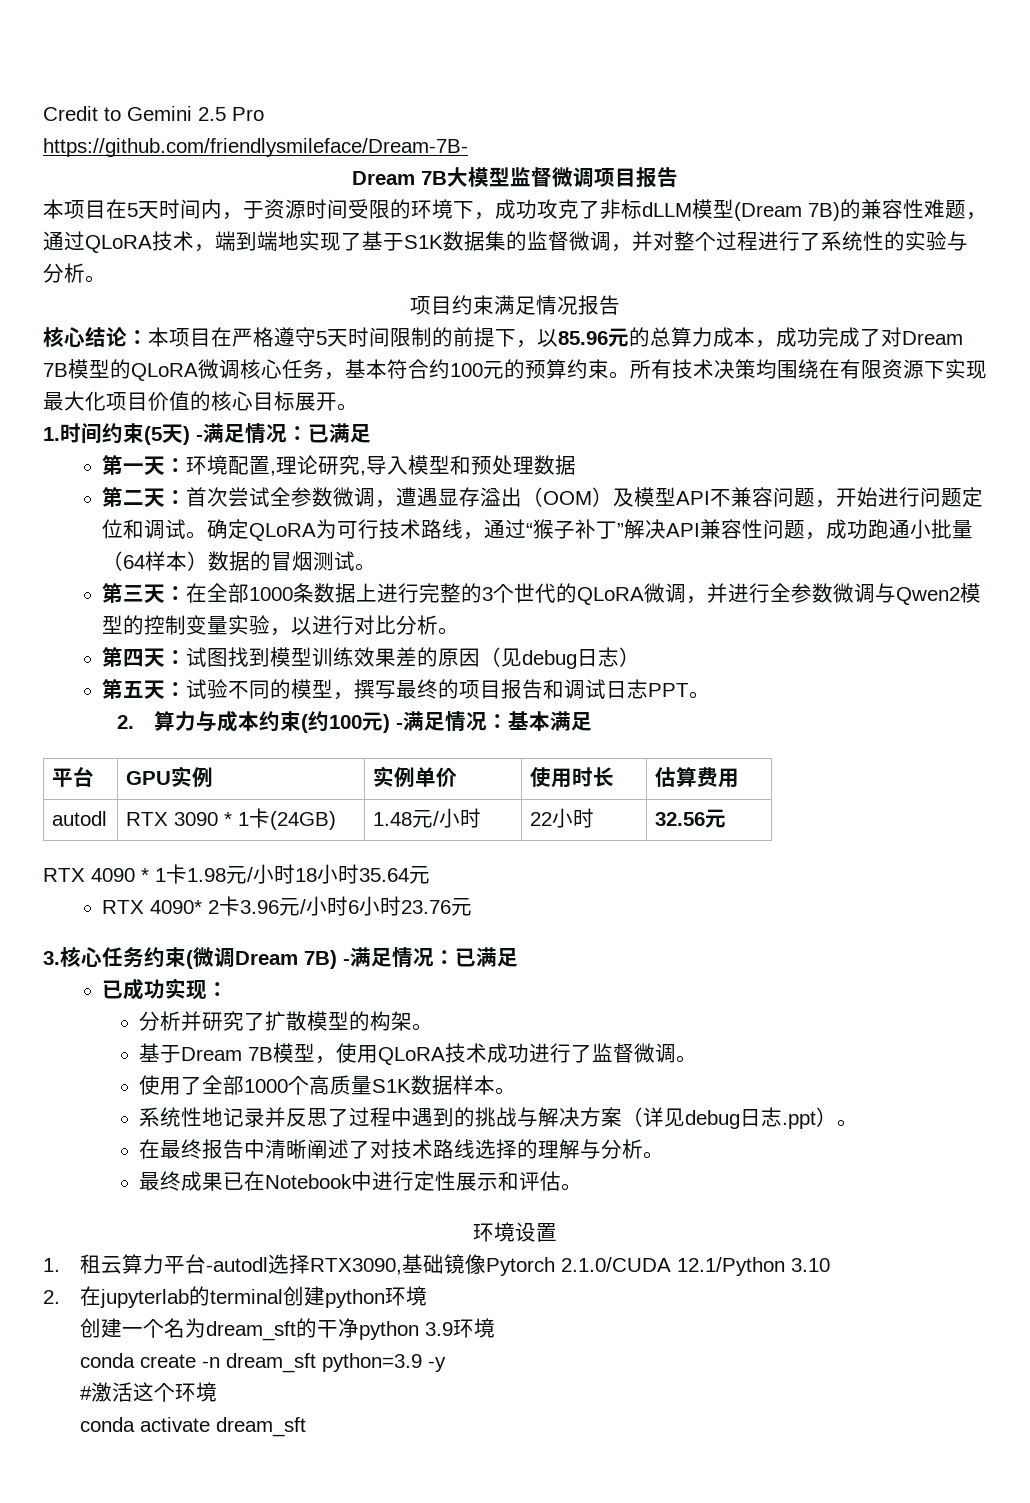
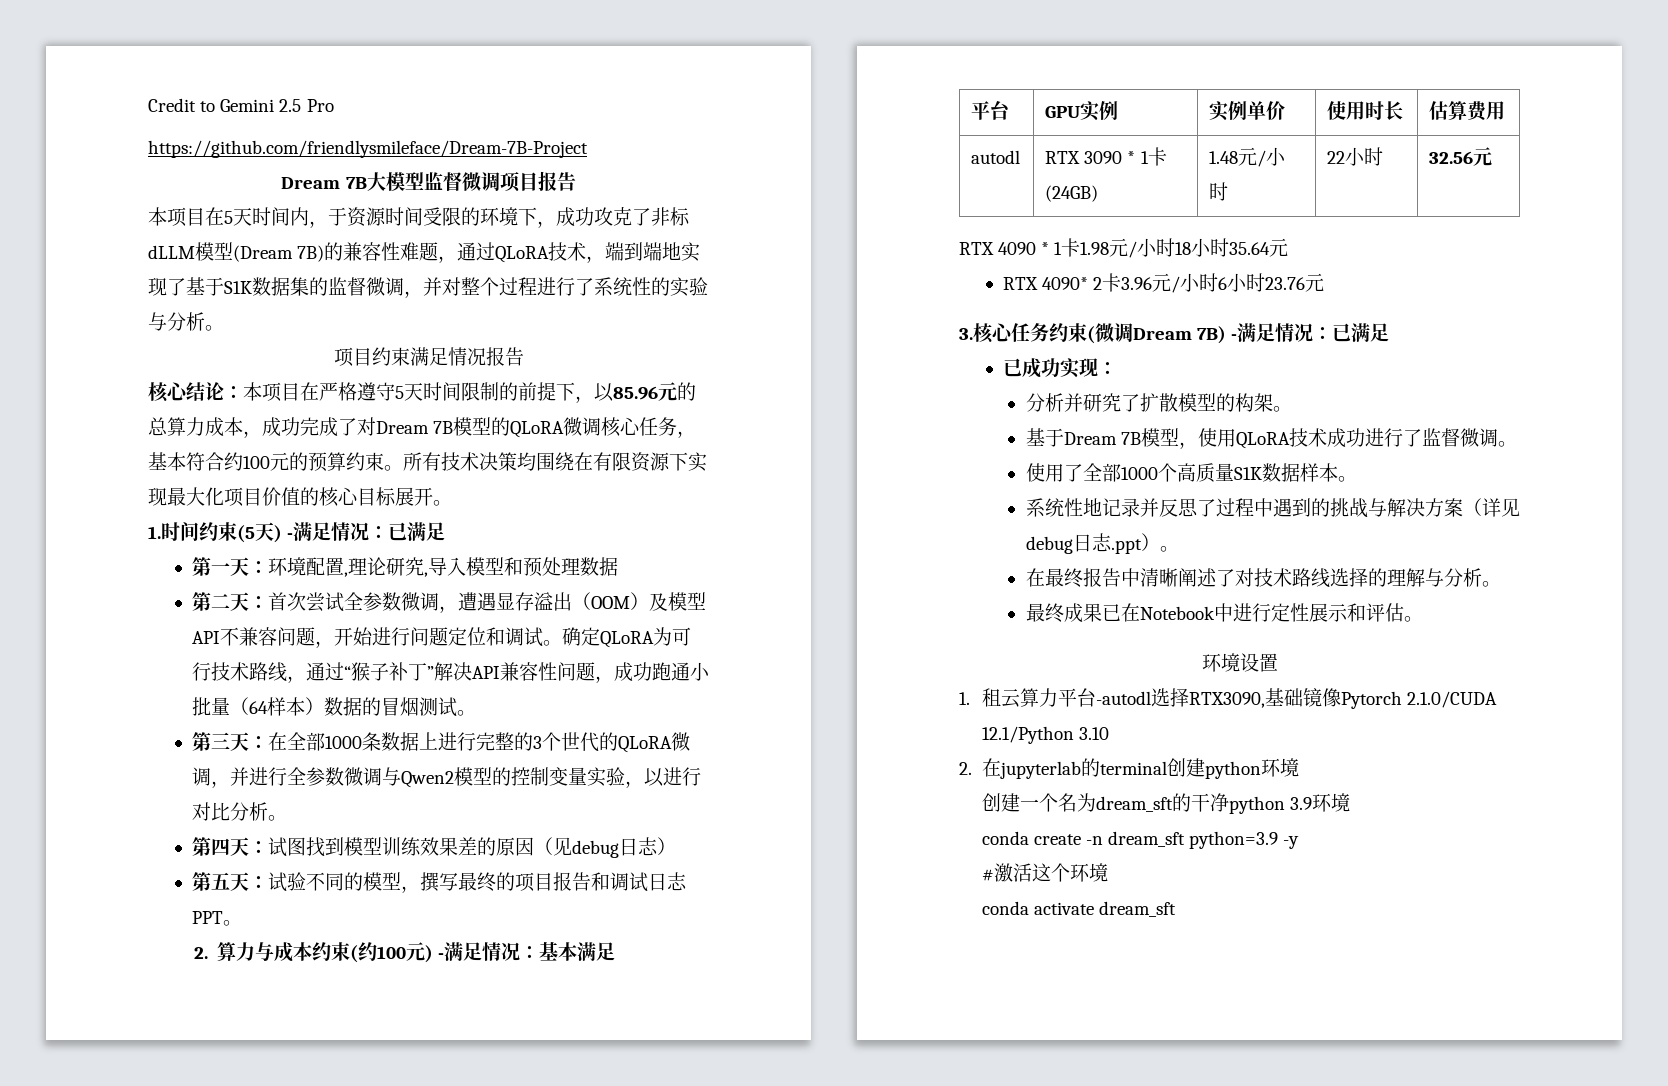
- https://github.com/friendlysmileface/Dream-7B-
+ https://github.com/friendlysmileface/Dream-7B-Project

